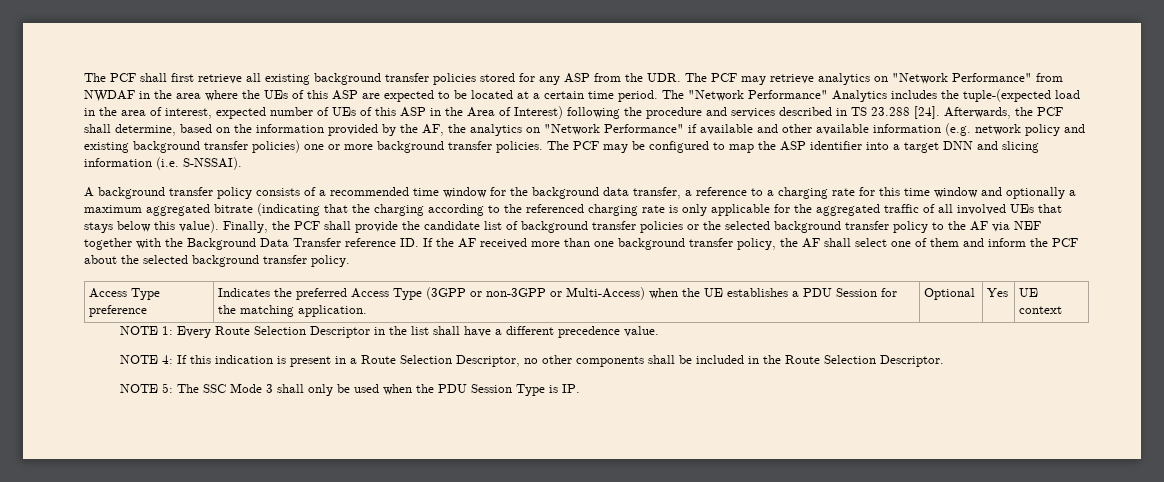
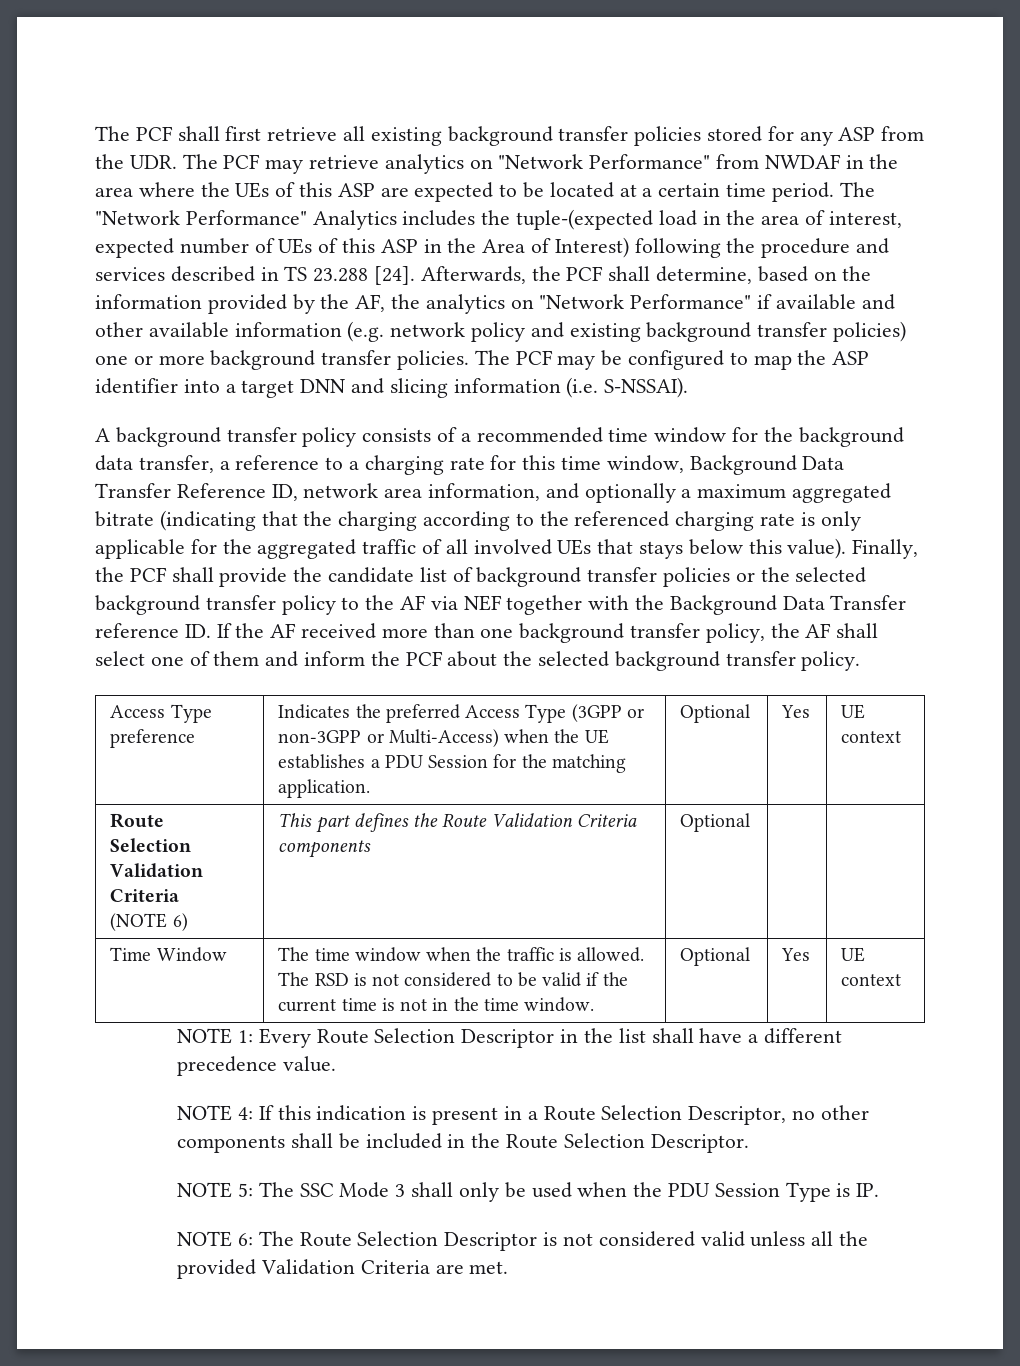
- A background transfer policy consists of a recommended time window for the background data transfer, a reference to a charging rate for this time window and optionally a maximum aggregated bitrate (indicating that the charging according to the referenced charging rate is only applicable for the aggregated traffic of all involved UEs that stays below this value).
+ A background transfer policy consists of a recommended time window for the background data transfer, a reference to a charging rate for this time window, Background Data Transfer Reference ID, network area information, and optionally a maximum aggregated bitrate (indicating that the charging according to the referenced charging rate is only applicable for the aggregated traffic of all involved UEs that stays below this value).
+ Route Selection Validation Criteria
+ (NOTE 6) | This part defines the Route Validation Criteria components | Optional | |
+ Time Window | The time window when the traffic is allowed. The RSD is not considered to be valid if the current time is not in the time window. | Optional | Yes | UE context
+ NOTE 6: The Route Selection Descriptor is not considered valid unless all the provided Validation Criteria are met.

